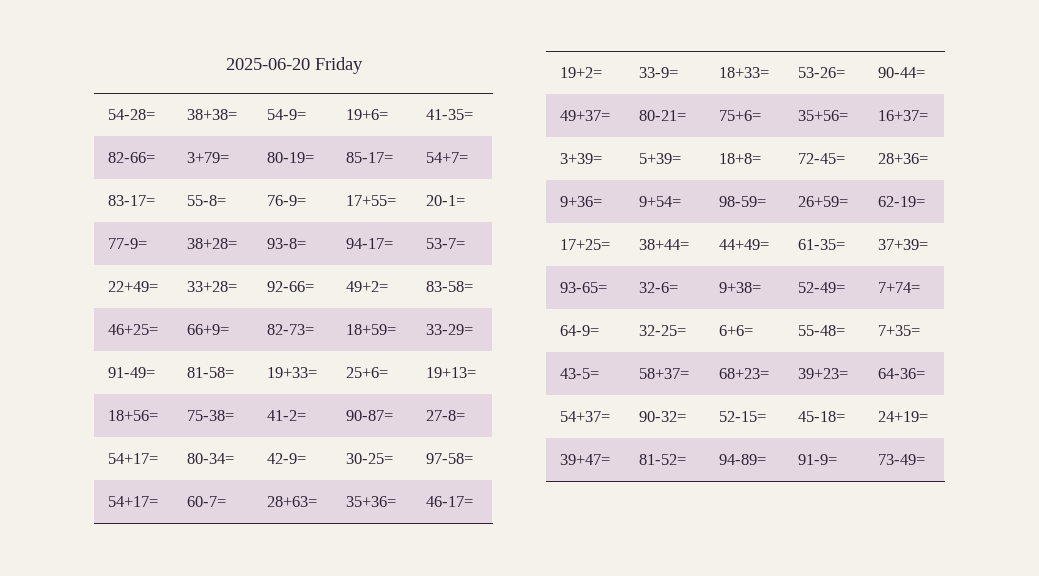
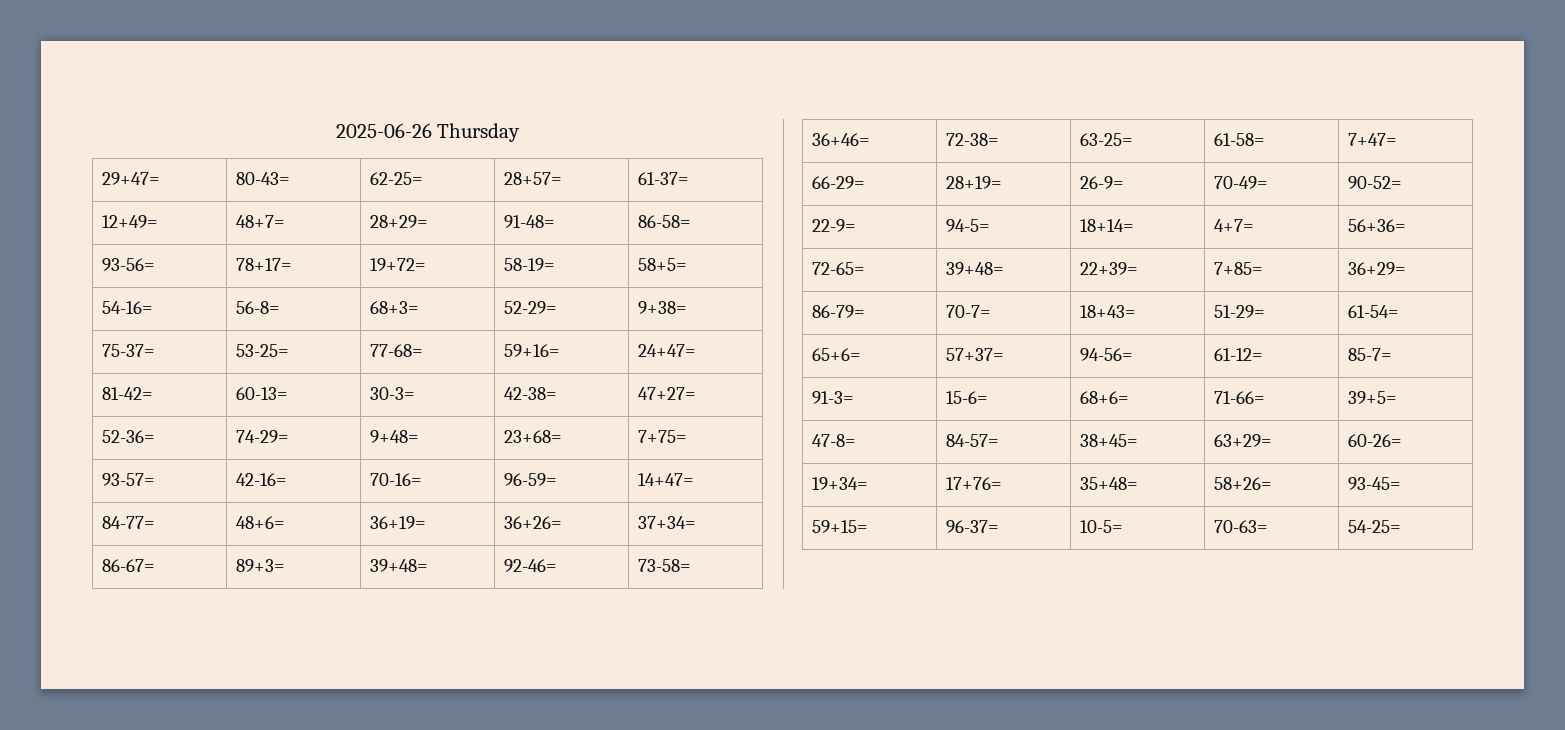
- 2025-06-20 Friday
- 54-28= | 38+38= | 54-9= | 19+6= | 41-35=
- 82-66= | 3+79= | 80-19= | 85-17= | 54+7=
- 83-17= | 55-8= | 76-9= | 17+55= | 20-1=
- 77-9= | 38+28= | 93-8= | 94-17= | 53-7=
- 22+49= | 33+28= | 92-66= | 49+2= | 83-58=
- 46+25= | 66+9= | 82-73= | 18+59= | 33-29=
- 91-49= | 81-58= | 19+33= | 25+6= | 19+13=
- 18+56= | 75-38= | 41-2= | 90-87= | 27-8=
- 54+17= | 80-34= | 42-9= | 30-25= | 97-58=
- 54+17= | 60-7= | 28+63= | 35+36= | 46-17=
- 19+2= | 33-9= | 18+33= | 53-26= | 90-44=
- 49+37= | 80-21= | 75+6= | 35+56= | 16+37=
- 3+39= | 5+39= | 18+8= | 72-45= | 28+36=
- 9+36= | 9+54= | 98-59= | 26+59= | 62-19=
- 17+25= | 38+44= | 44+49= | 61-35= | 37+39=
- 93-65= | 32-6= | 9+38= | 52-49= | 7+74=
- 64-9= | 32-25= | 6+6= | 55-48= | 7+35=
- 43-5= | 58+37= | 68+23= | 39+23= | 64-36=
- 54+37= | 90-32= | 52-15= | 45-18= | 24+19=
- 39+47= | 81-52= | 94-89= | 91-9= | 73-49=
+ 2025-06-26 Thursday
+ 29+47= | 80-43= | 62-25= | 28+57= | 61-37=
+ 12+49= | 48+7= | 28+29= | 91-48= | 86-58=
+ 93-56= | 78+17= | 19+72= | 58-19= | 58+5=
+ 54-16= | 56-8= | 68+3= | 52-29= | 9+38=
+ 75-37= | 53-25= | 77-68= | 59+16= | 24+47=
+ 81-42= | 60-13= | 30-3= | 42-38= | 47+27=
+ 52-36= | 74-29= | 9+48= | 23+68= | 7+75=
+ 93-57= | 42-16= | 70-16= | 96-59= | 14+47=
+ 84-77= | 48+6= | 36+19= | 36+26= | 37+34=
+ 86-67= | 89+3= | 39+48= | 92-46= | 73-58=
+ 36+46= | 72-38= | 63-25= | 61-58= | 7+47=
+ 66-29= | 28+19= | 26-9= | 70-49= | 90-52=
+ 22-9= | 94-5= | 18+14= | 4+7= | 56+36=
+ 72-65= | 39+48= | 22+39= | 7+85= | 36+29=
+ 86-79= | 70-7= | 18+43= | 51-29= | 61-54=
+ 65+6= | 57+37= | 94-56= | 61-12= | 85-7=
+ 91-3= | 15-6= | 68+6= | 71-66= | 39+5=
+ 47-8= | 84-57= | 38+45= | 63+29= | 60-26=
+ 19+34= | 17+76= | 35+48= | 58+26= | 93-45=
+ 59+15= | 96-37= | 10-5= | 70-63= | 54-25=

